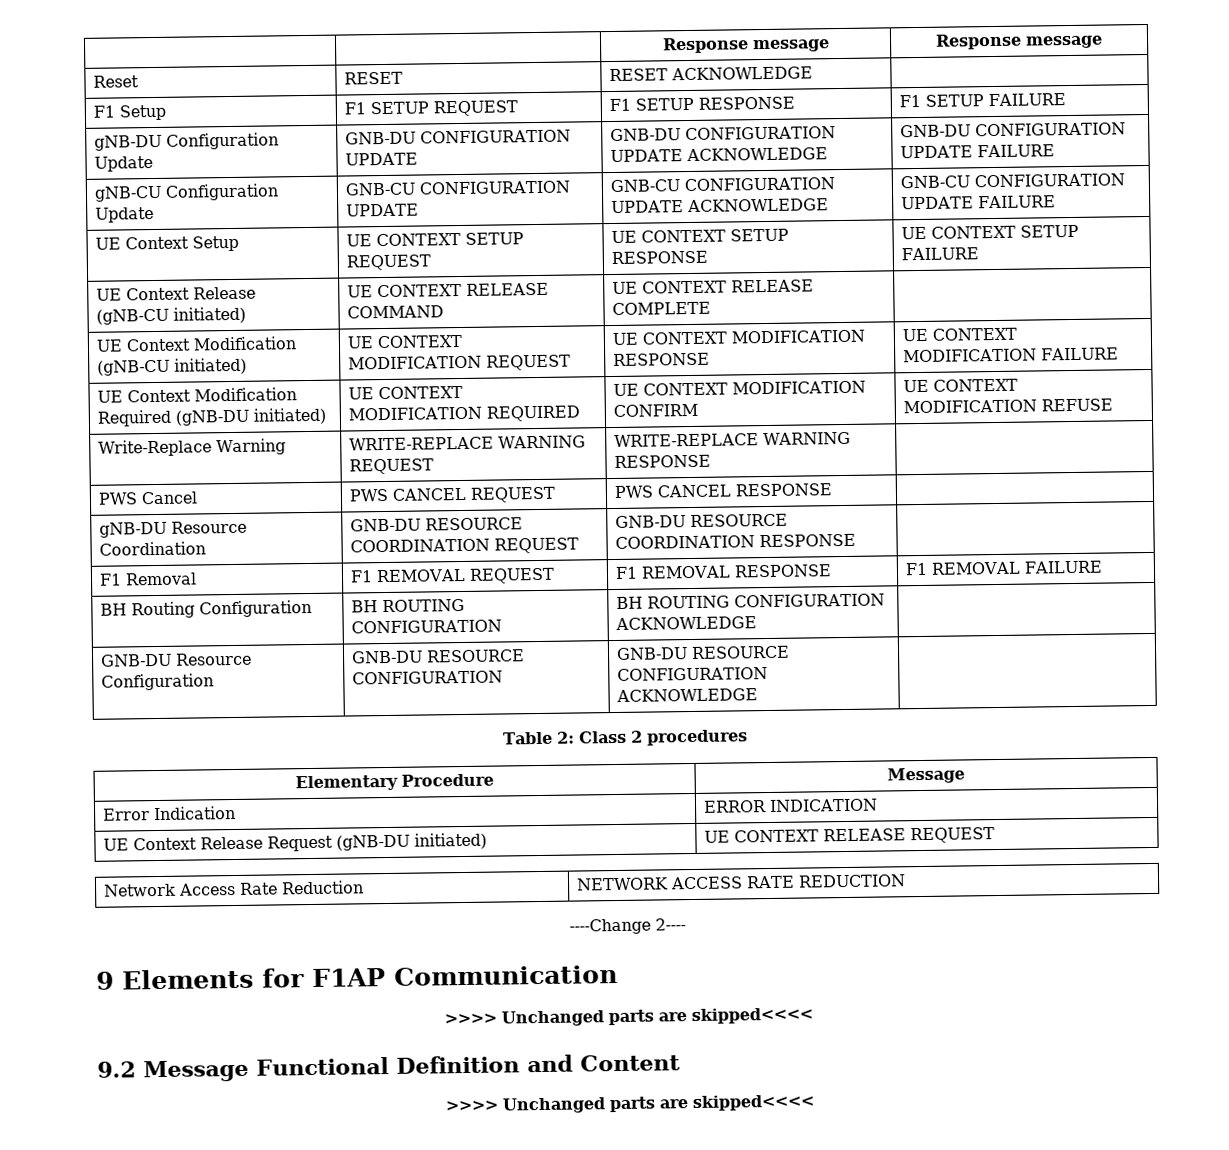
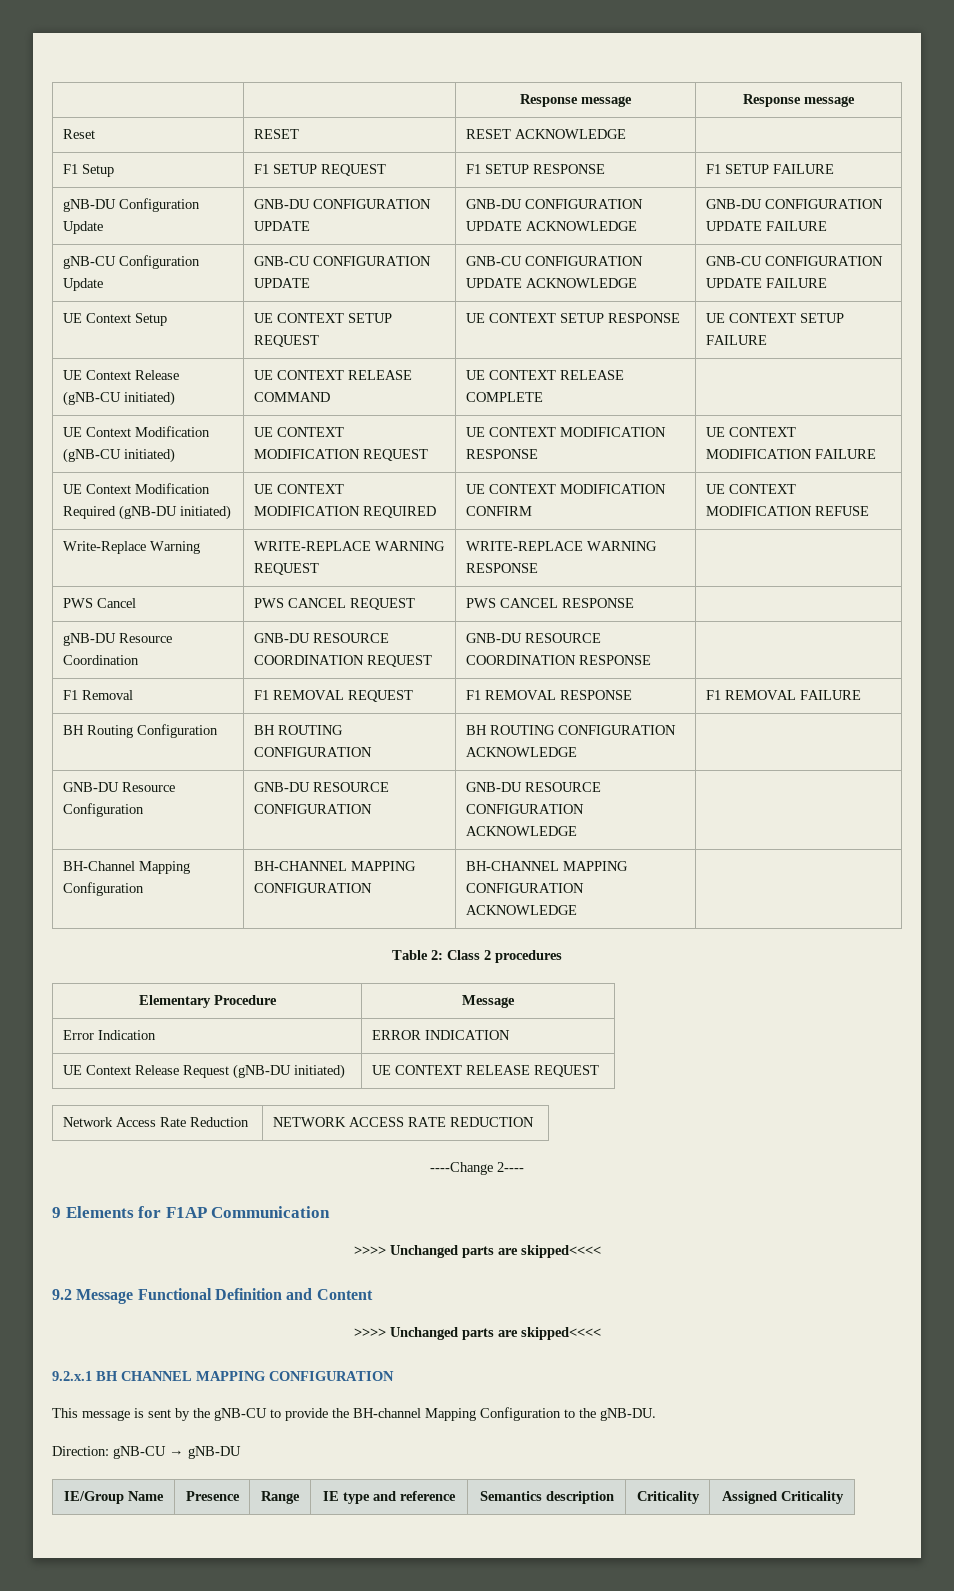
+ BH-Channel Mapping Configuration | BH-CHANNEL MAPPING CONFIGURATION | BH-CHANNEL MAPPING CONFIGURATION ACKNOWLEDGE |
+ 9.2.x.1 BH CHANNEL MAPPING CONFIGURATION
+ This message is sent by the gNB-CU to provide the BH-channel Mapping Configuration to the gNB-DU.
+ Direction: gNB-CU → gNB-DU
+ IE/Group Name | Presence | Range | IE type and reference | Semantics description | Criticality | Assigned Criticality

